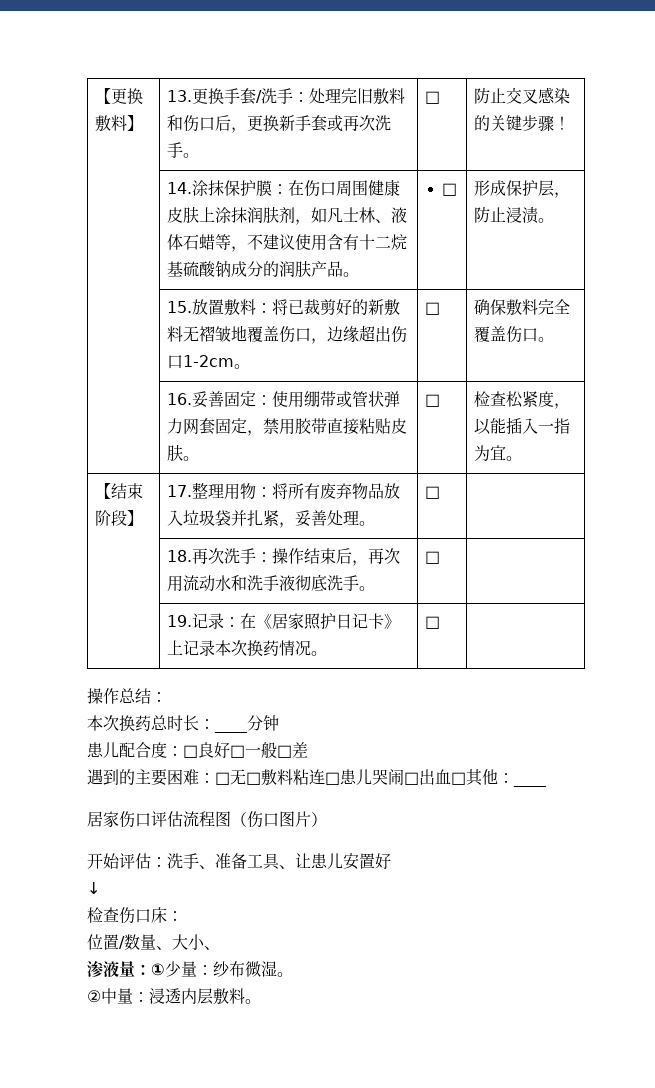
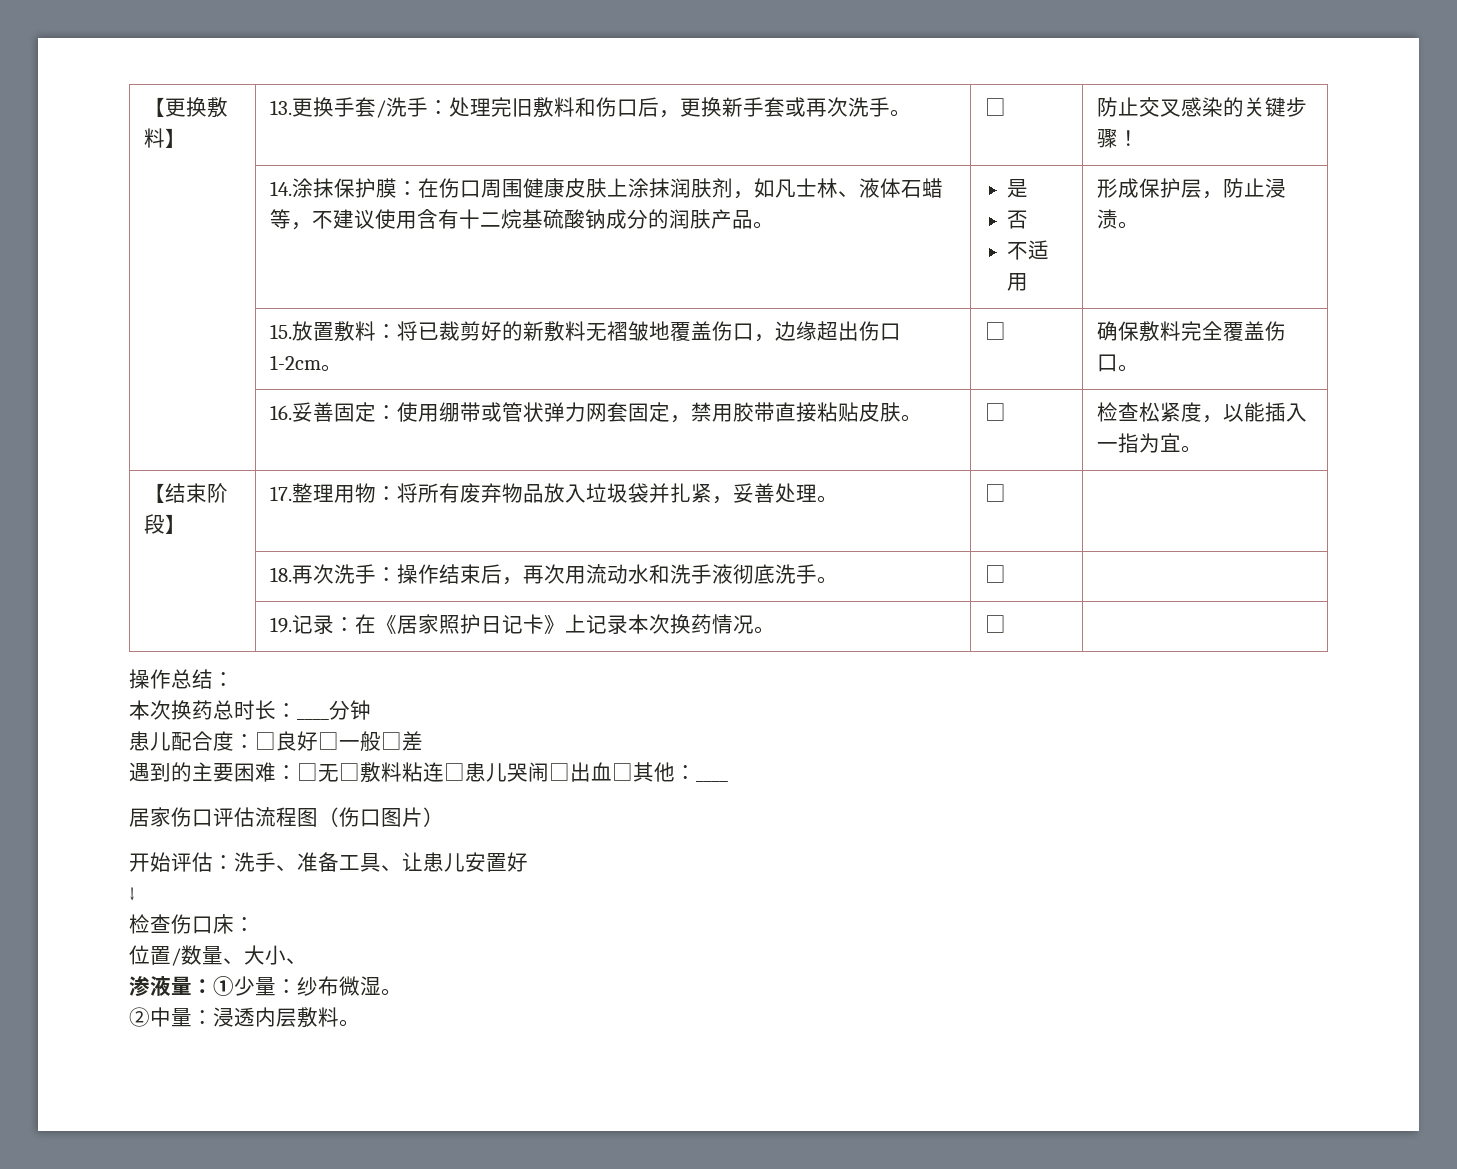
- | 14.涂抹保护膜：在伤口周围健康皮肤上涂抹润肤剂，如凡士林、液体石蜡等，不建议使用含有十二烷基硫酸钠成分的润肤产品。 | □ | 形成保护层，防止浸渍。
+ | 14.涂抹保护膜：在伤口周围健康皮肤上涂抹润肤剂，如凡士林、液体石蜡等，不建议使用含有十二烷基硫酸钠成分的润肤产品。 | 是
+ 否
+ 不适用 | 形成保护层，防止浸渍。

